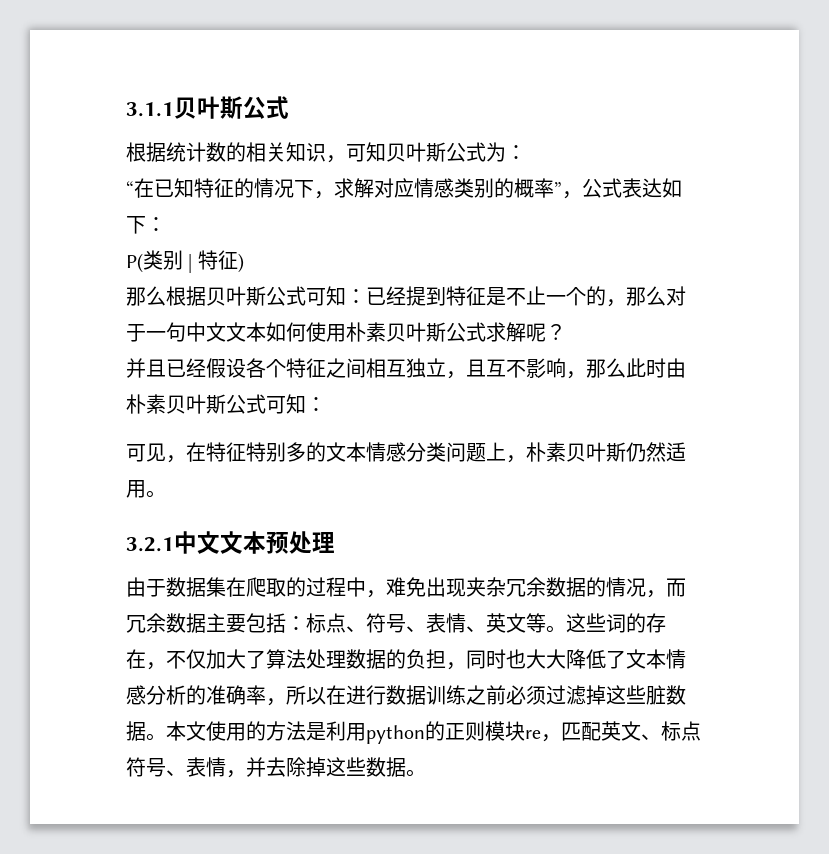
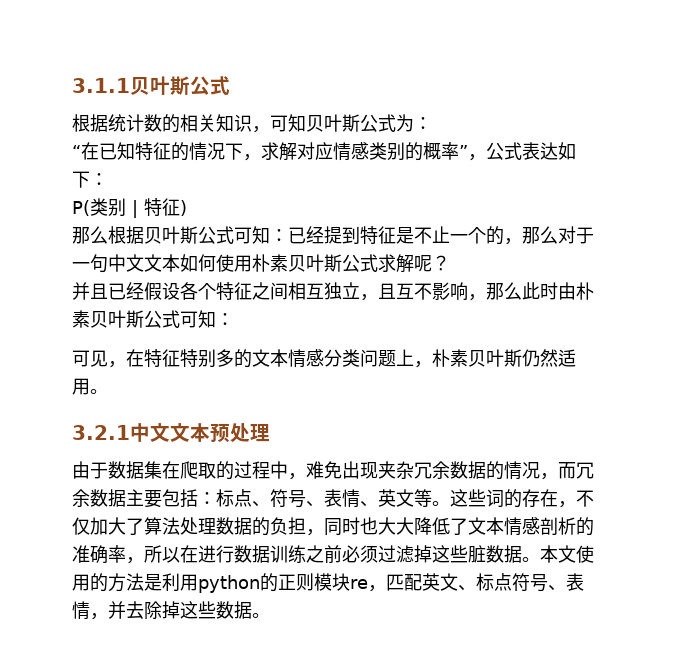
- 这些词的存在，不仅加大了算法处理数据的负担，同时也大大降低了文本情感分析的准确率，所以在进行数据训练之前必须过滤掉这些脏数据。
+ 这些词的存在，不仅加大了算法处理数据的负担，同时也大大降低了文本情感剖析的准确率，所以在进行数据训练之前必须过滤掉这些脏数据。

